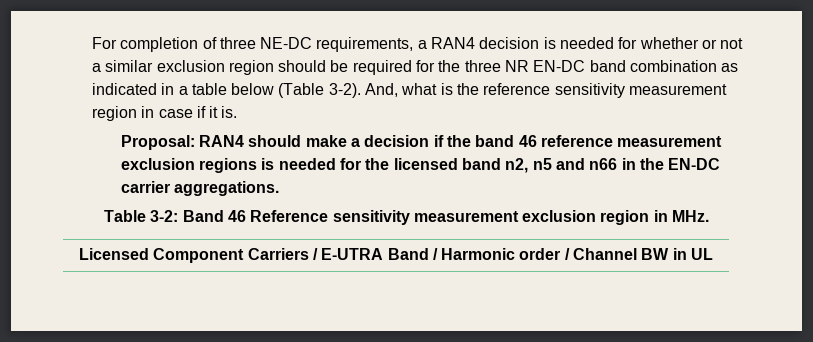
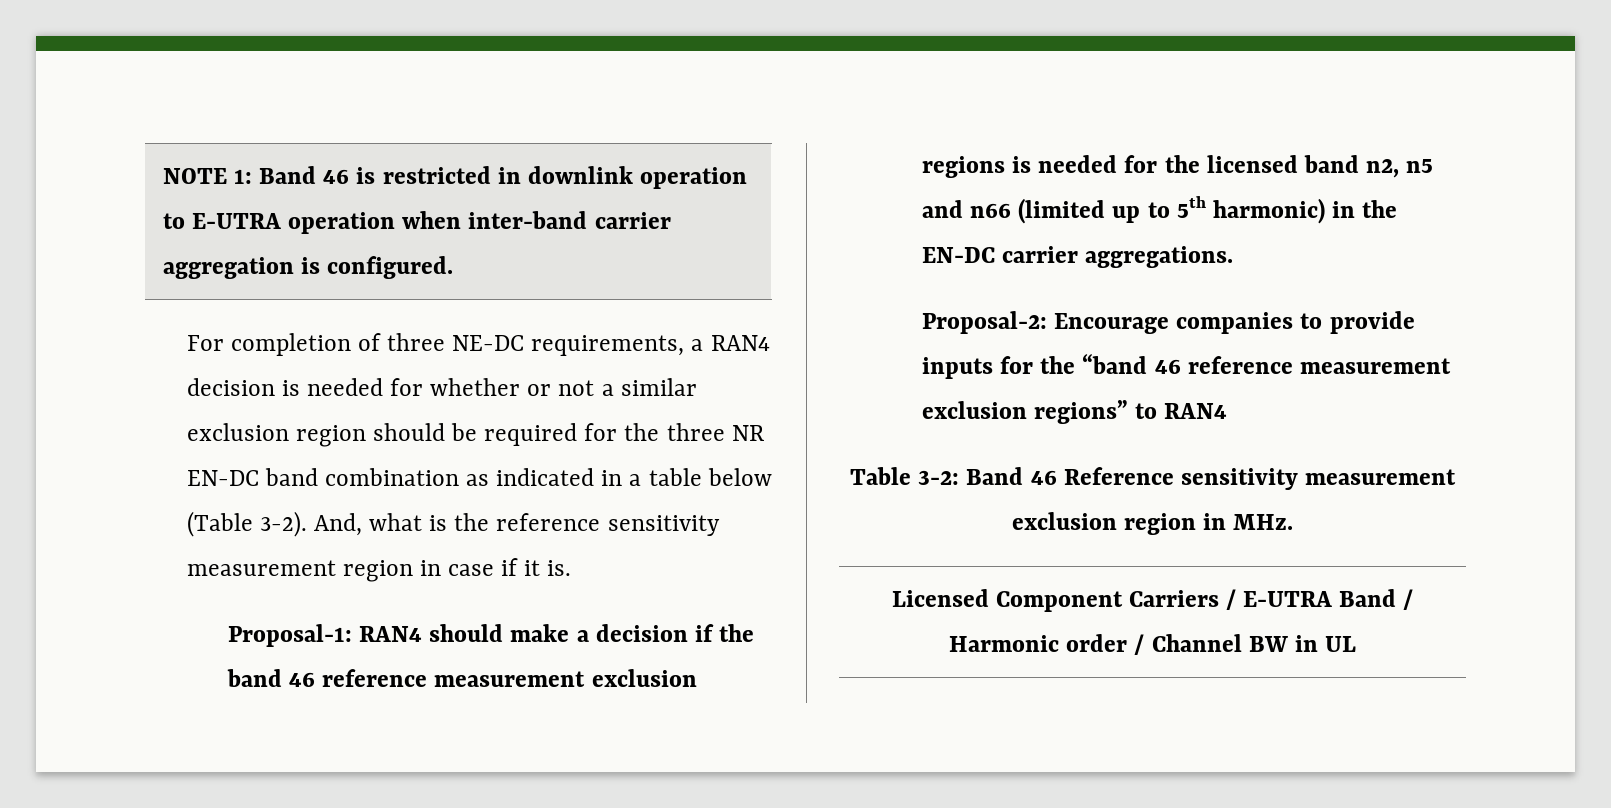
+ NOTE 1: Band 46 is restricted in downlink operation to E-UTRA operation when inter-band carrier aggregation is configured.
- Proposal: RAN4 should make a decision if the band 46 reference measurement exclusion regions is needed for the licensed band n2, n5 and n66 in the EN-DC carrier aggregations.
+ Proposal-1: RAN4 should make a decision if the band 46 reference measurement exclusion regions is needed for the licensed band n2, n5 and n66 (limited up to 5th harmonic) in the EN-DC carrier aggregations.
+ Proposal-2: Encourage companies to provide inputs for the “band 46 reference measurement exclusion regions” to RAN4

